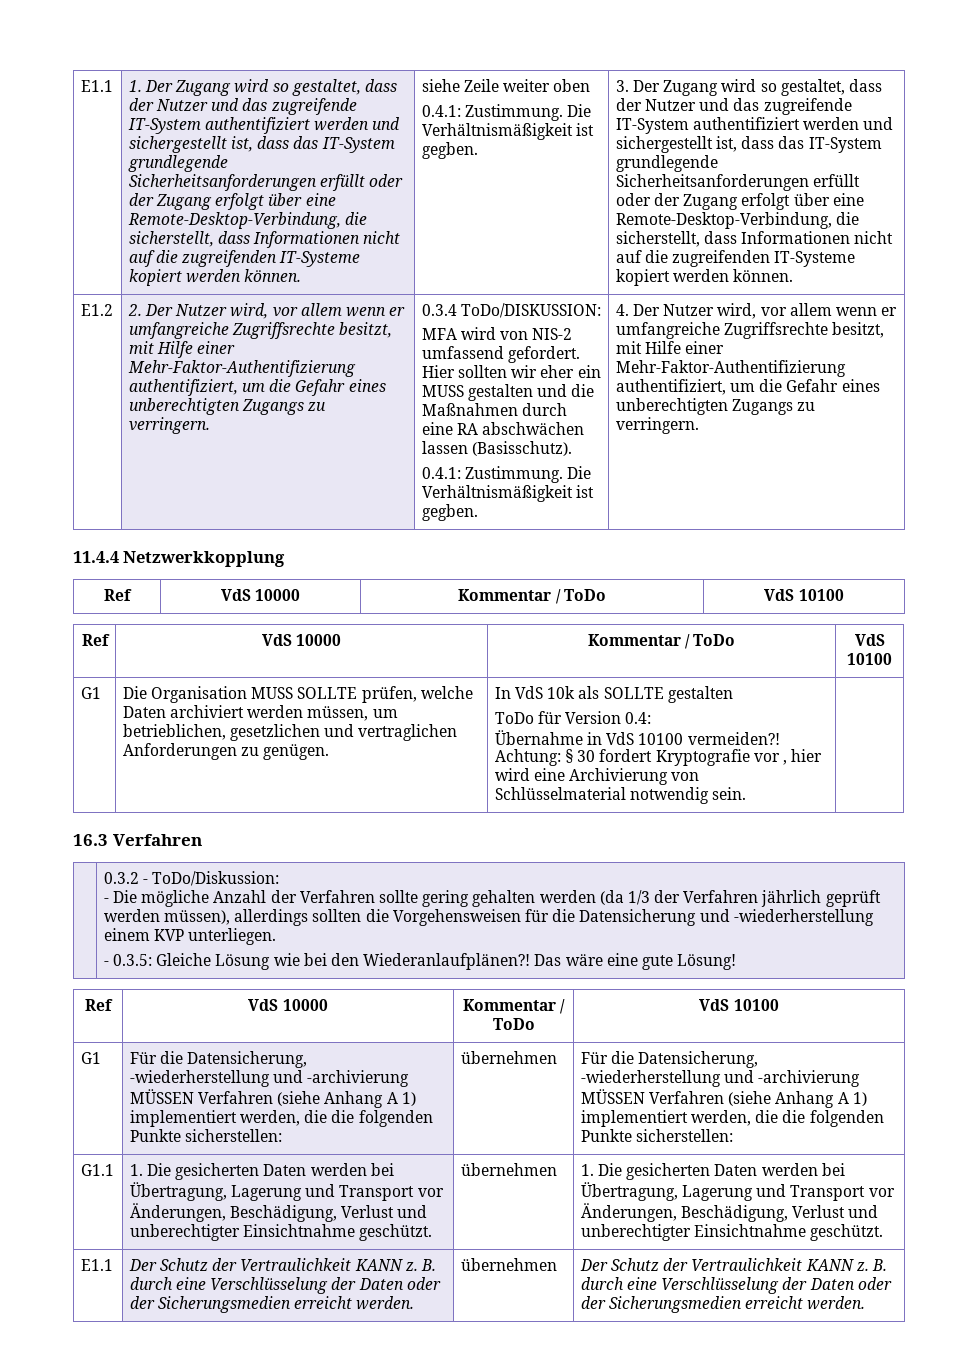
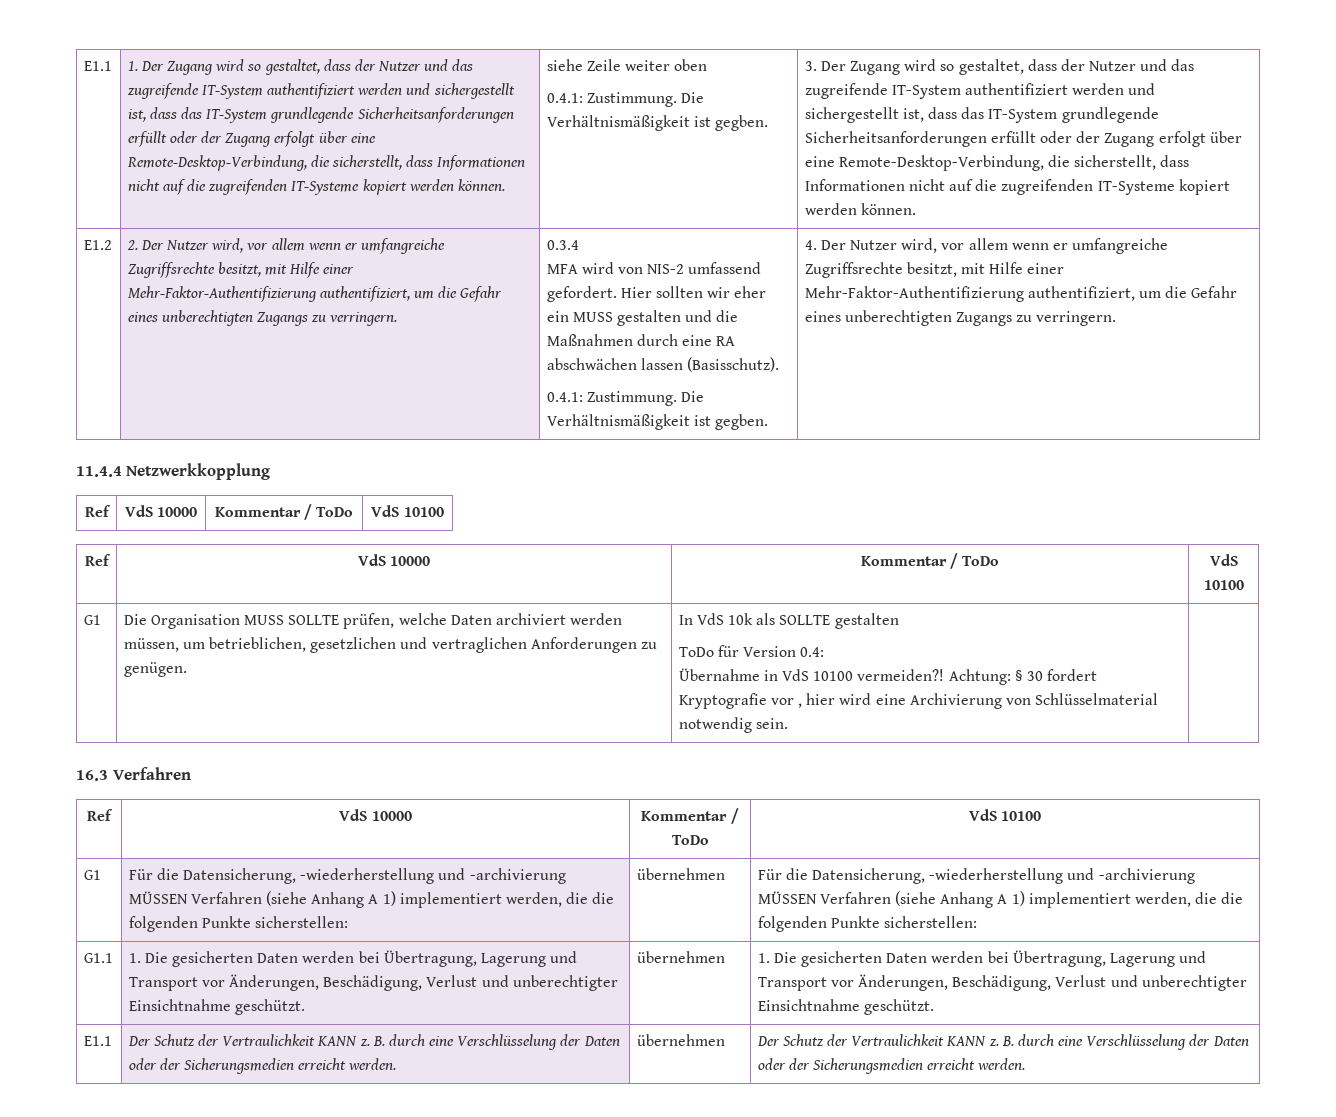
- 0.3.4 ToDo/DISKUSSION:
+ 0.3.4
- 0.3.2 - ToDo/Diskussion:
- - Die mögliche Anzahl der Verfahren sollte gering gehalten werden (da 1/3 der Verfahren jährlich geprüft werden müssen), allerdings sollten die Vorgehensweisen für die Datensicherung und -wiederherstellung einem KVP unterliegen.
- - 0.3.5: Gleiche Lösung wie bei den Wiederanlaufplänen?! Das wäre eine gute Lösung!

